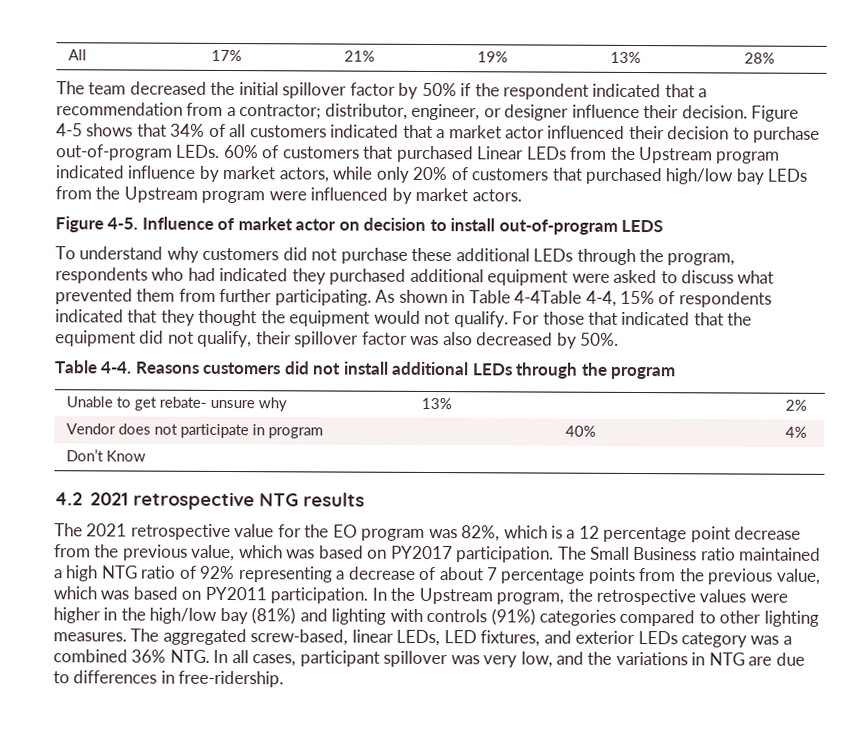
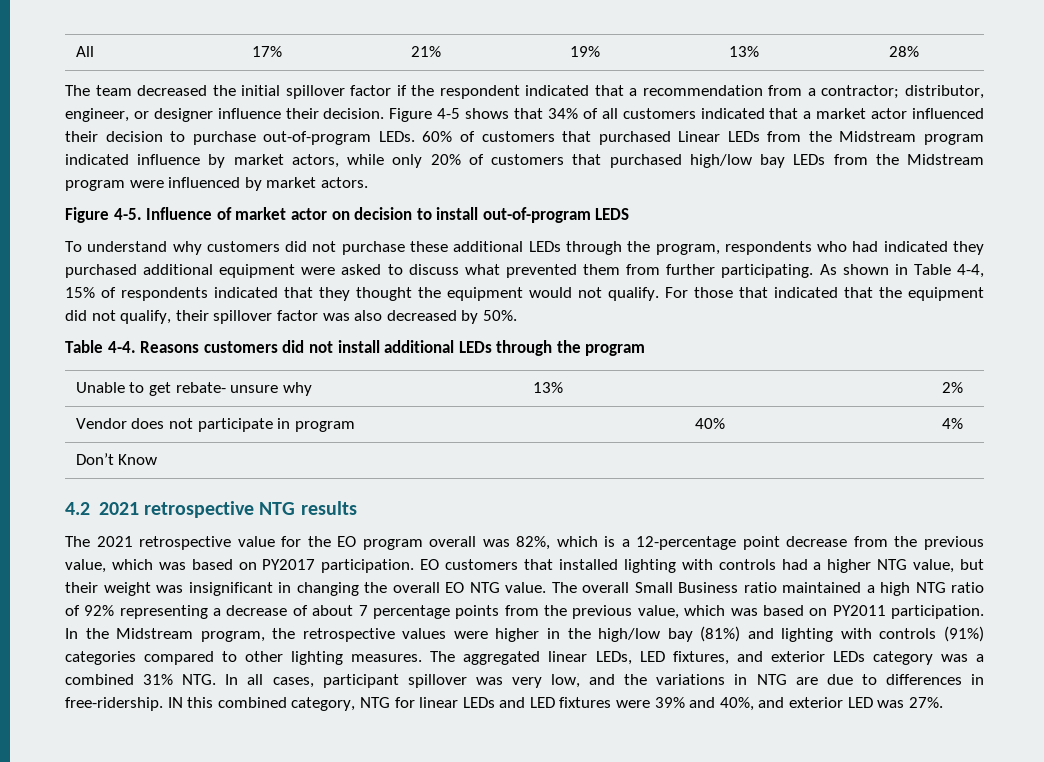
- The team decreased the initial spillover factor by 50% if the respondent indicated that a recommendation from a contractor; distributor, engineer, or designer influence their decision.
+ The team decreased the initial spillover factor if the respondent indicated that a recommendation from a contractor; distributor, engineer, or designer influence their decision.
- 60% of customers that purchased Linear LEDs from the Upstream program indicated influence by market actors, while only 20% of customers that purchased high/low bay LEDs from the Upstream program were influenced by market actors.
+ 60% of customers that purchased Linear LEDs from the Midstream program indicated influence by market actors, while only 20% of customers that purchased high/low bay LEDs from the Midstream program were influenced by market actors.
- As shown in Table 4-4Table 4-4, 15% of respondents indicated that they thought the equipment would not qualify.
+ As shown in Table 4-4, 15% of respondents indicated that they thought the equipment would not qualify.
- The 2021 retrospective value for the EO program was 82%, which is a 12 percentage point decrease from the previous value, which was based on PY2017 participation.
+ The 2021 retrospective value for the EO program overall was 82%, which is a 12-percentage point decrease from the previous value, which was based on PY2017 participation.
- The Small Business ratio maintained a high NTG ratio of 92% representing a decrease of about 7 percentage points from the previous value, which was based on PY2011 participation.
+ EO customers that installed lighting with controls had a higher NTG value, but their weight was insignificant in changing the overall EO NTG value. The overall Small Business ratio maintained a high NTG ratio of 92% representing a decrease of about 7 percentage points from the previous value, which was based on PY2011 participation.
- In the Upstream program, the retrospective values were higher in the high/low bay (81%) and lighting with controls (91%) categories compared to other lighting measures.
+ In the Midstream program, the retrospective values were higher in the high/low bay (81%) and lighting with controls (91%) categories compared to other lighting measures.
- The aggregated screw-based, linear LEDs, LED fixtures, and exterior LEDs category was a combined 36% NTG. In all cases, participant spillover was very low, and the variations in NTG are due to differences in free-ridership.
+ The aggregated linear LEDs, LED fixtures, and exterior LEDs category was a combined 31% NTG. In all cases, participant spillover was very low, and the variations in NTG are due to differences in free-ridership.
+ IN this combined category, NTG for linear LEDs and LED fixtures were 39% and 40%, and exterior LED was 27%.

